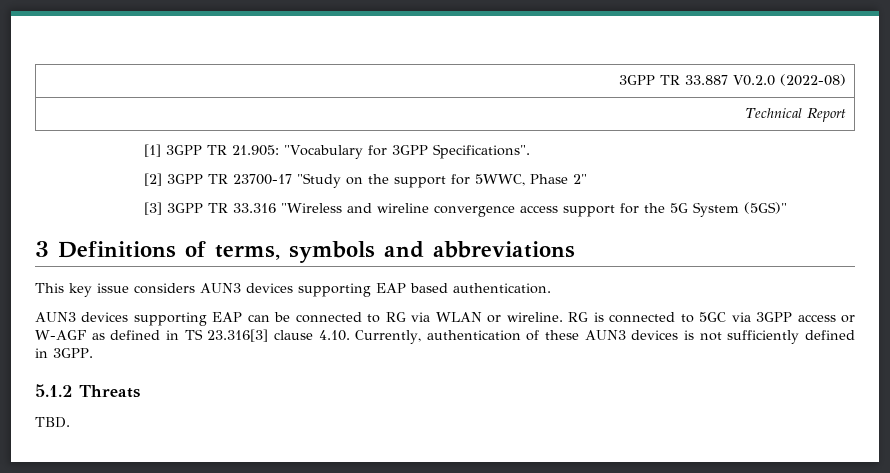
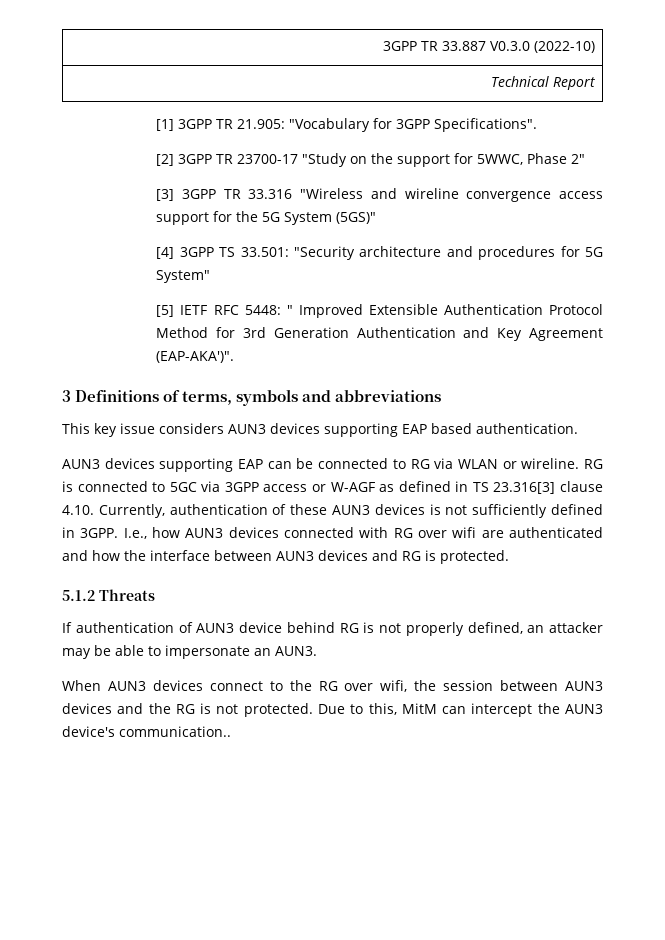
- 3GPP TR 33.887 V0.2.0 (2022-08)
+ 3GPP TR 33.887 V0.3.0 (2022-10)
+ [4] 3GPP TS 33.501: "Security architecture and procedures for 5G System"
+ [5] IETF RFC 5448: " Improved Extensible Authentication Protocol Method for 3rd Generation Authentication and Key Agreement (EAP-AKA')".
- RG is connected to 5GC via 3GPP access or W-AGF as defined in TS 23.316[3] clause 4.10. Currently, authentication of these AUN3 devices is not sufficiently defined in 3GPP.
+ RG is connected to 5GC via 3GPP access or W-AGF as defined in TS 23.316[3] clause 4.10. Currently, authentication of these AUN3 devices is not sufficiently defined in 3GPP. I.e., how AUN3 devices connected with RG over wifi are authenticated and how the interface between AUN3 devices and RG is protected.
  5.1.2 Threats
- TBD.
+ If authentication of AUN3 device behind RG is not properly defined, an attacker may be able to impersonate an AUN3.
+ When AUN3 devices connect to the RG over wifi, the session between AUN3 devices and the RG is not protected. Due to this, MitM can intercept the AUN3 device's communication..

